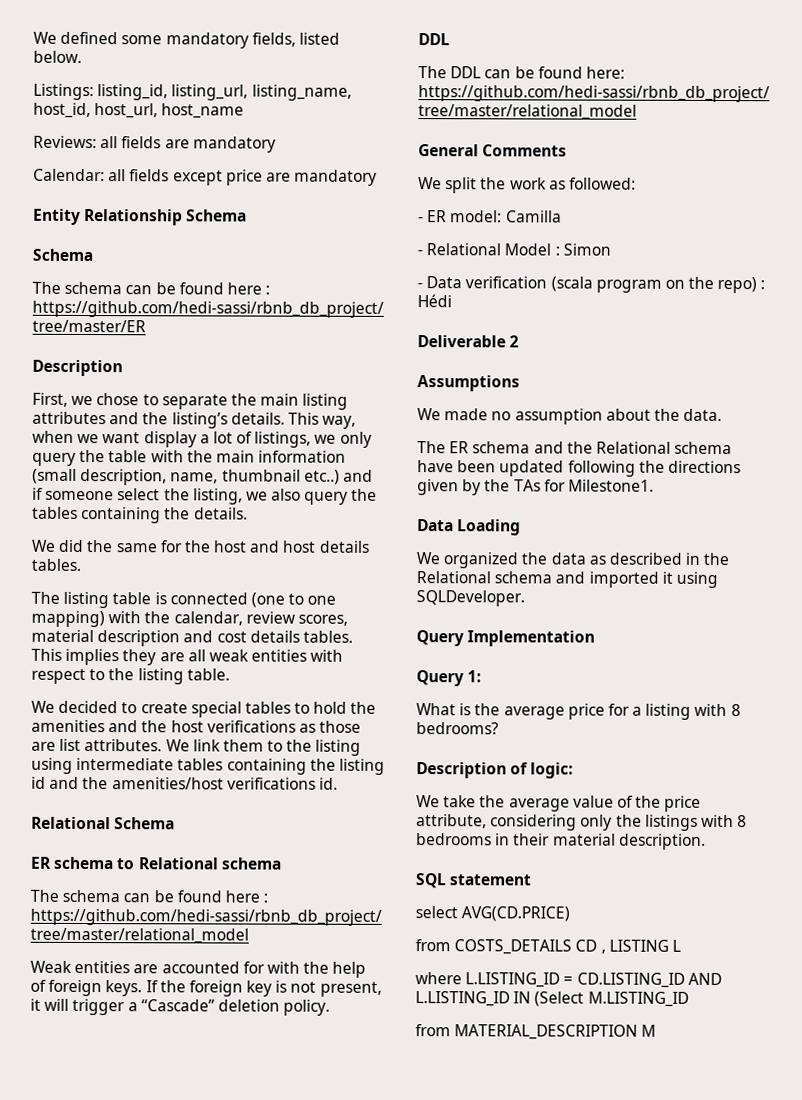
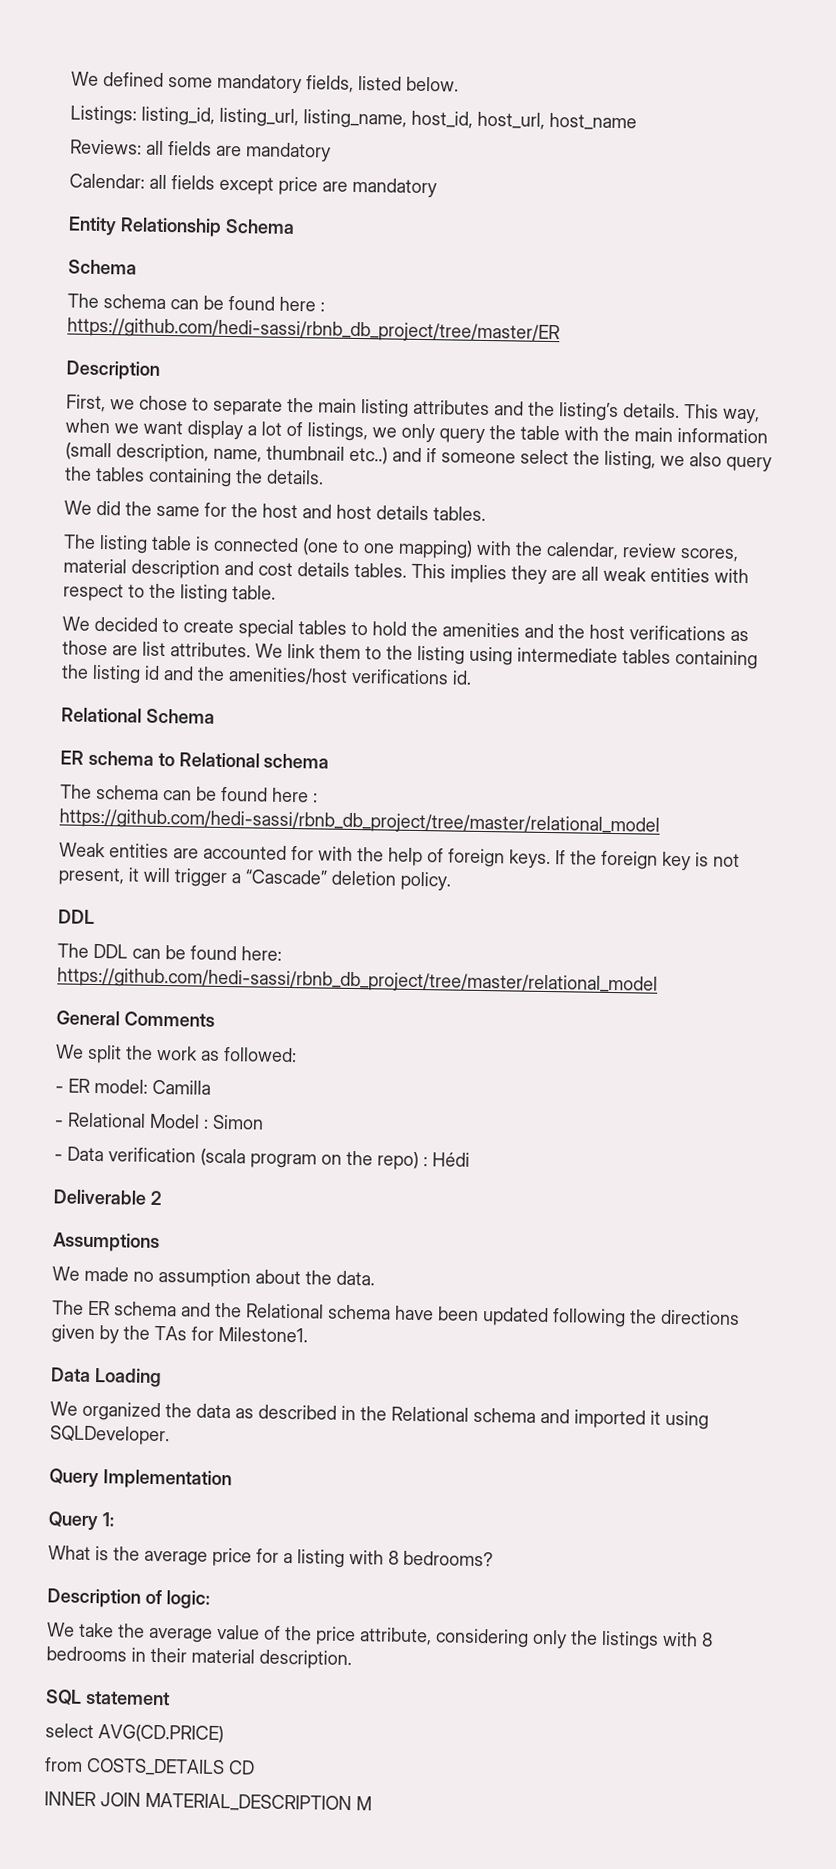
- from COSTS_DETAILS CD , LISTING L
- where L.LISTING_ID = CD.LISTING_ID AND L.LISTING_ID IN (Select M.LISTING_ID
- from MATERIAL_DESCRIPTION M
+ from COSTS_DETAILS CD
+ INNER JOIN MATERIAL_DESCRIPTION M

